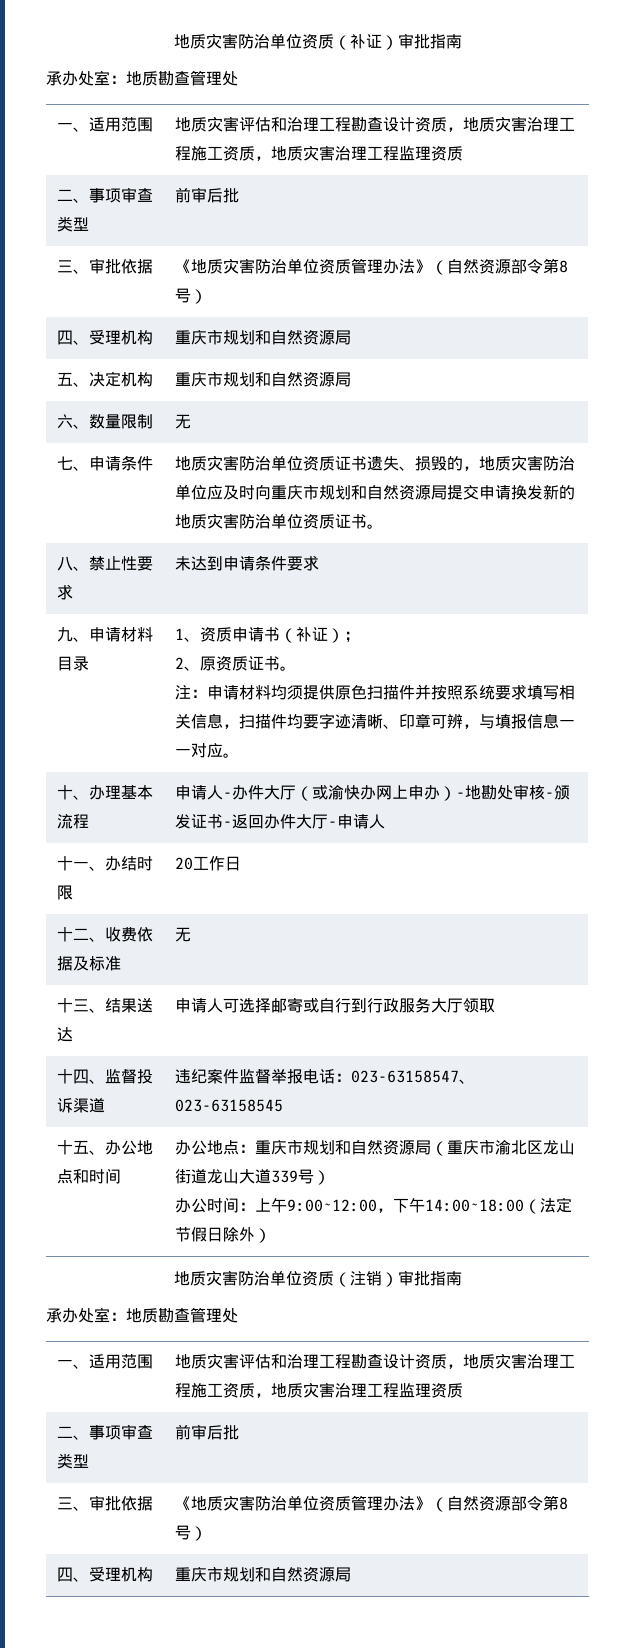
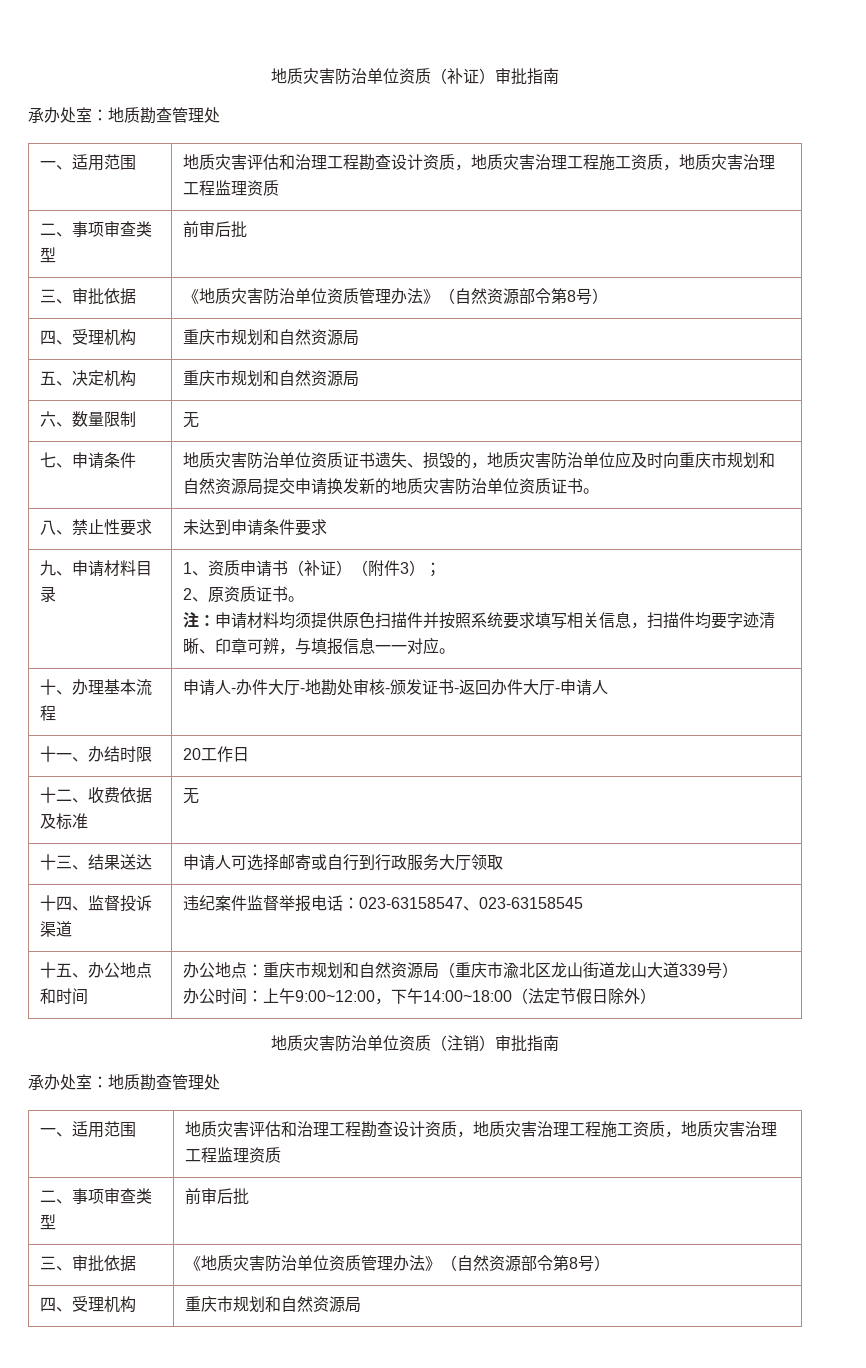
- 1、资质申请书（补证）；
+ 1、资质申请书（补证）（附件3）；
- 十、办理基本流程 | 申请人-办件大厅（或渝快办网上申办）-地勘处审核-颁发证书-返回办件大厅-申请人
+ 十、办理基本流程 | 申请人-办件大厅-地勘处审核-颁发证书-返回办件大厅-申请人

